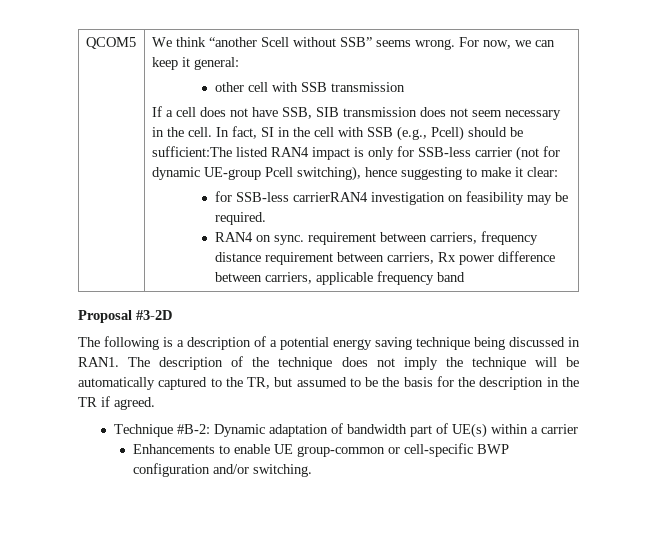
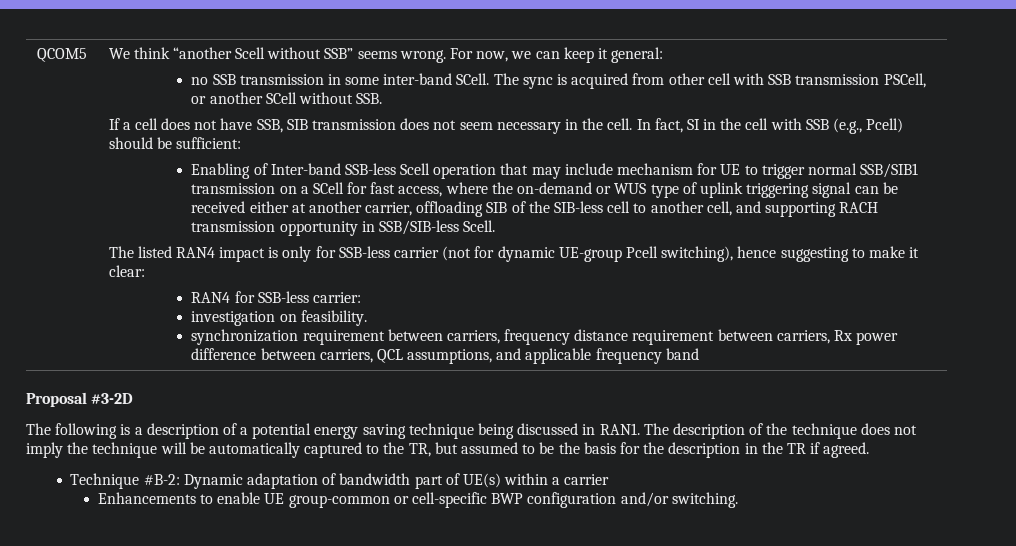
- other cell with SSB transmission
+ no SSB transmission in some inter-band SCell. The sync is acquired from other cell with SSB transmission PSCell, or another SCell without SSB.
- In fact, SI in the cell with SSB (e.g., Pcell) should be sufficient:The listed RAN4 impact is only for SSB-less carrier (not for dynamic UE-group Pcell switching), hence suggesting to make it clear:
+ In fact, SI in the cell with SSB (e.g., Pcell) should be sufficient:
+ Enabling of Inter-band SSB-less Scell operation that may include mechanism for UE to trigger normal SSB/SIB1 transmission on a SCell for fast access, where the on-demand or WUS type of uplink triggering signal can be received either at another carrier, offloading SIB of the SIB-less cell to another cell, and supporting RACH transmission opportunity in SSB/SIB-less Scell.
+ The listed RAN4 impact is only for SSB-less carrier (not for dynamic UE-group Pcell switching), hence suggesting to make it clear:
- for SSB-less carrierRAN4 investigation on feasibility may be required.
- RAN4 on sync. requirement between carriers, frequency distance requirement between carriers, Rx power difference between carriers, applicable frequency band
+ RAN4 for SSB-less carrier:
+ investigation on feasibility.
+ synchronization requirement between carriers, frequency distance requirement between carriers, Rx power difference between carriers, QCL assumptions, and applicable frequency band

